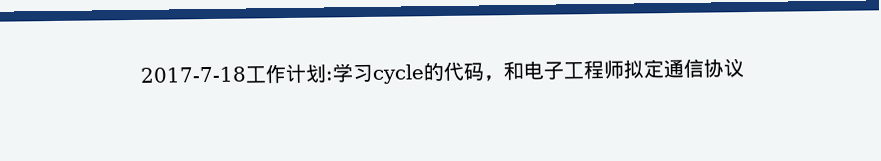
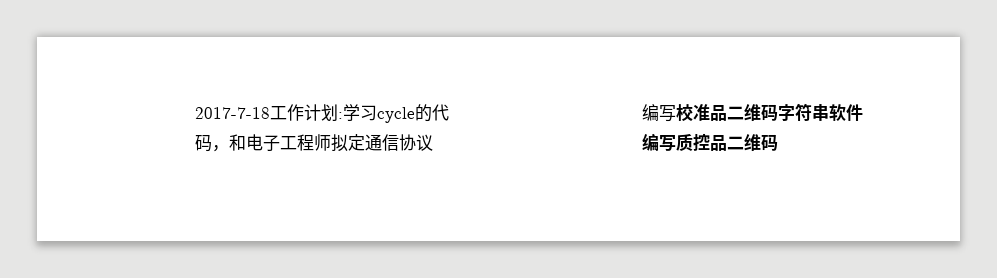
+ 编写校准品二维码字符串软件
+ 编写质控品二维码

